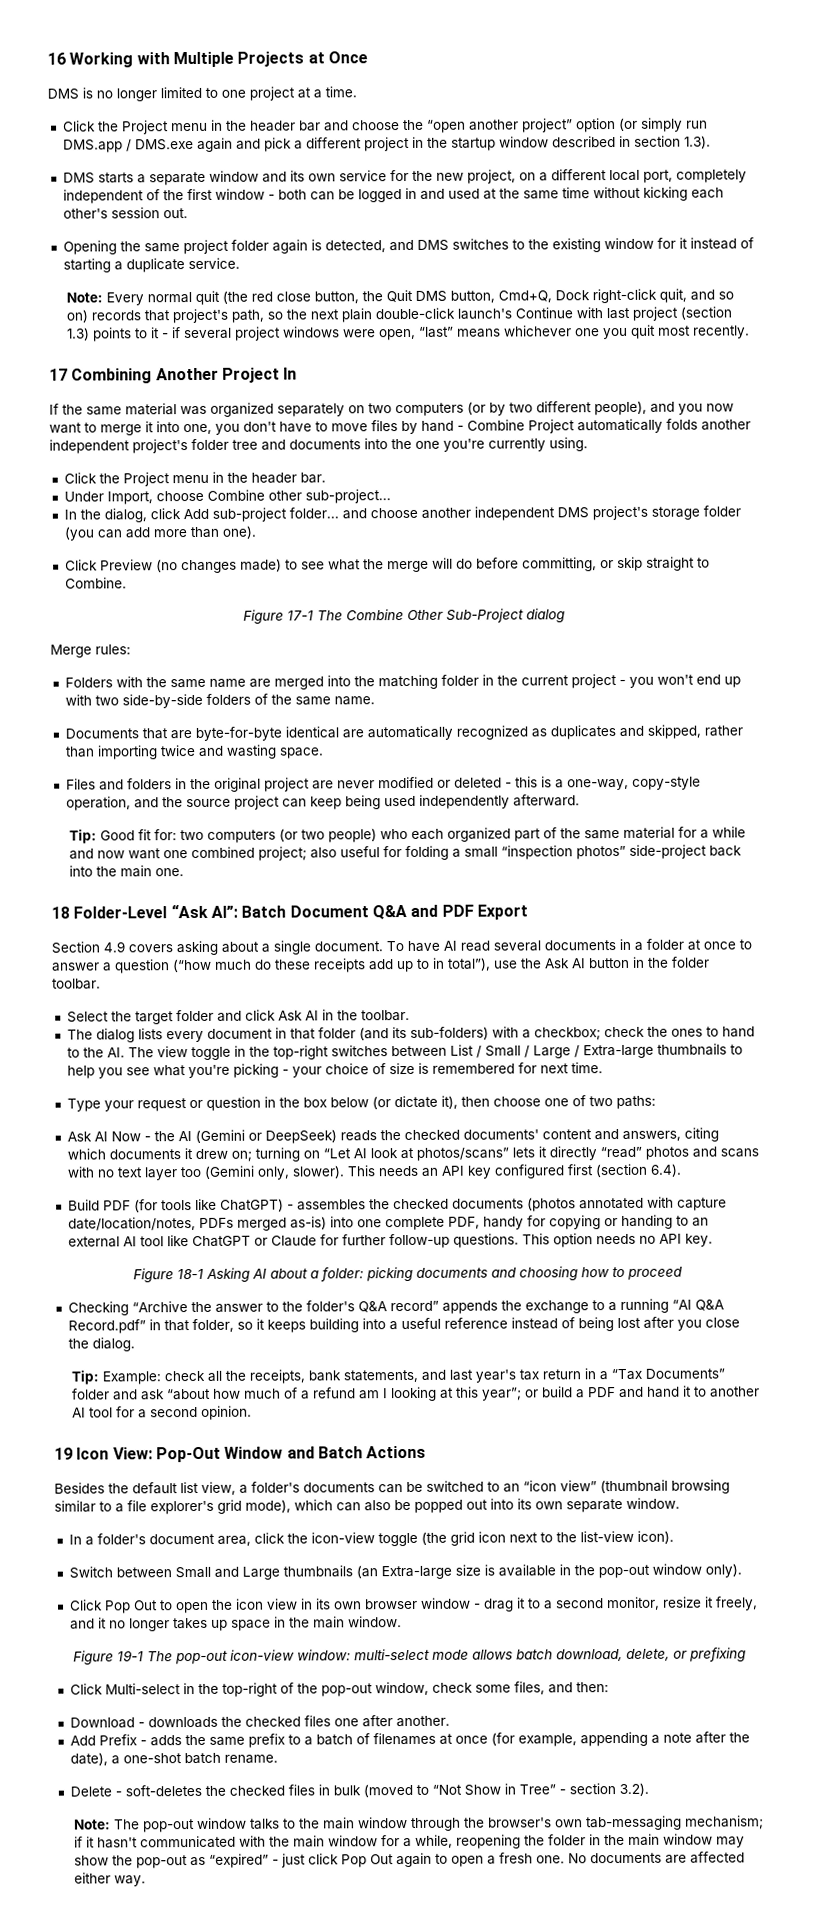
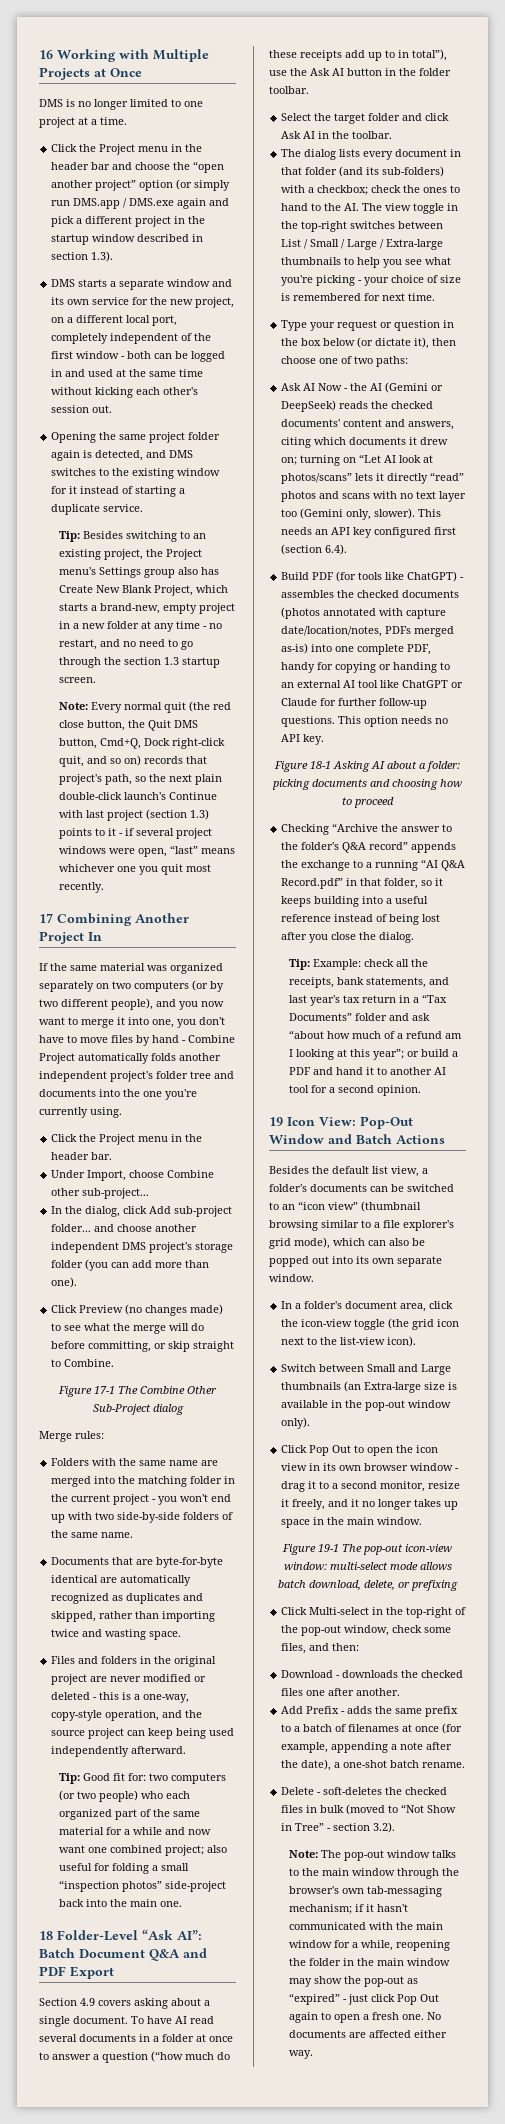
+ Tip: Besides switching to an existing project, the Project menu's Settings group also has Create New Blank Project, which starts a brand-new, empty project in a new folder at any time - no restart, and no need to go through the section 1.3 startup screen.

